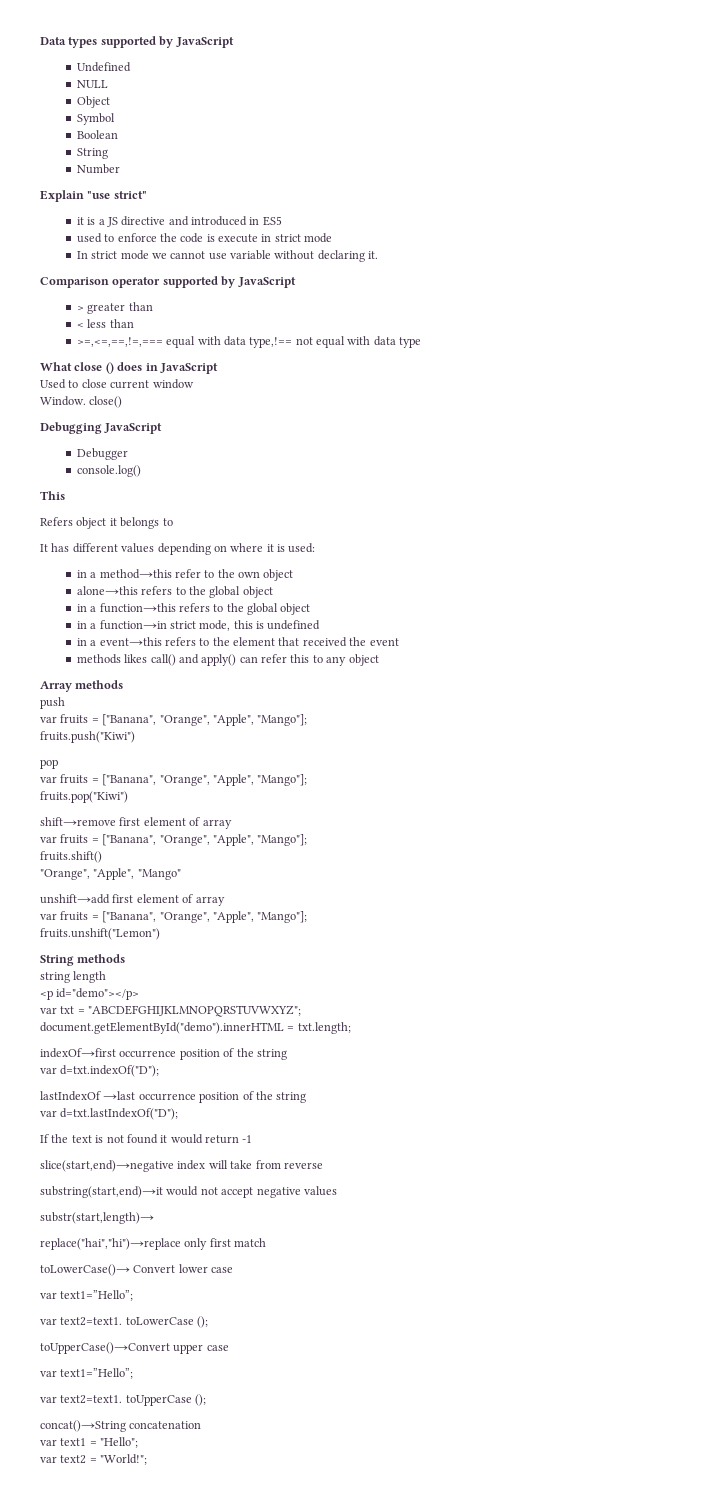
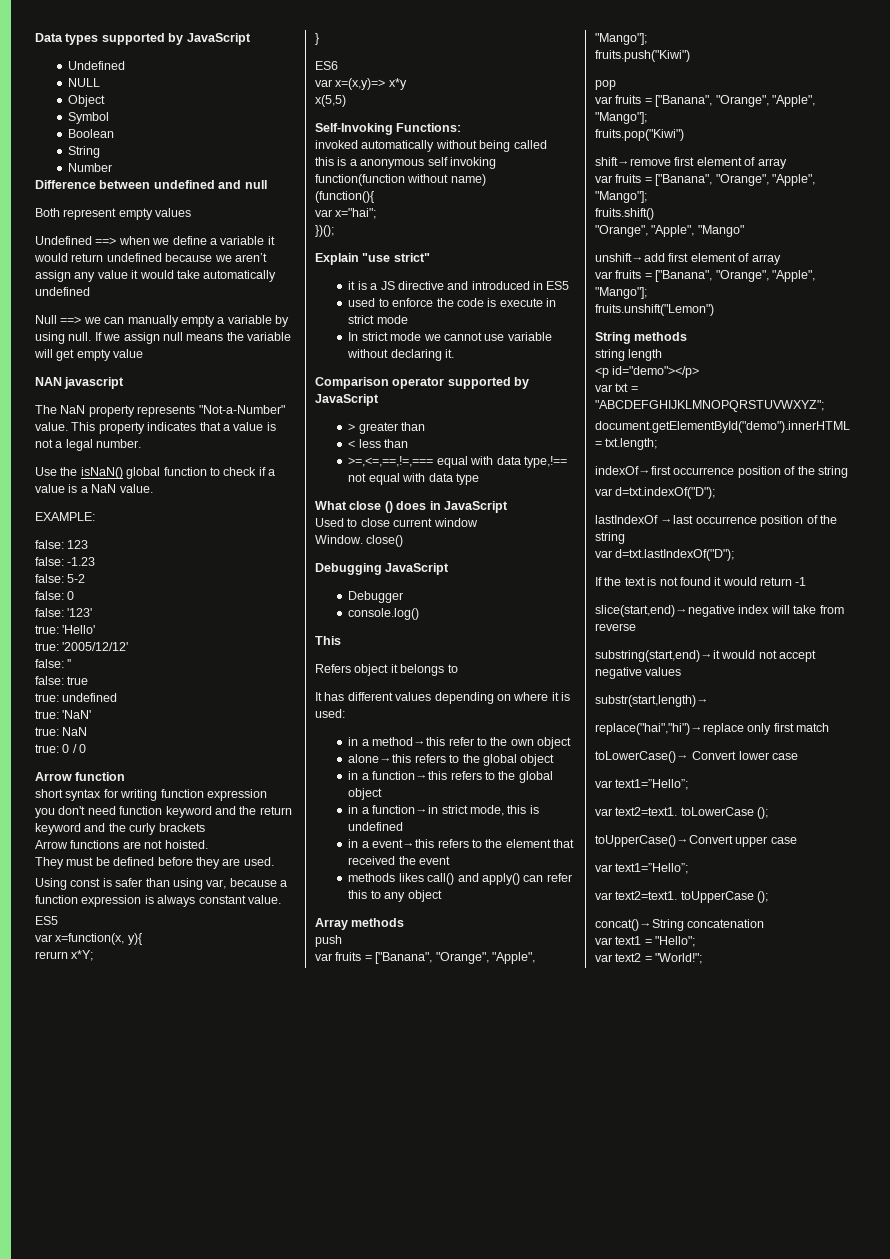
+ Difference between undefined and null
+ Both represent empty values
+ Undefined ==> when we define a variable it would return undefined because we aren’t assign any value it would take automatically undefined
+ Null ==> we can manually empty a variable by using null. If we assign null means the variable will get empty value
+ NAN javascript
+ The NaN property represents "Not-a-Number" value. This property indicates that a value is not a legal number.
+ Use the isNaN() global function to check if a value is a NaN value.
+ EXAMPLE:
+ false: 123
+ false: -1.23
+ false: 5-2
+ false: 0
+ false: '123'
+ true: 'Hello'
+ true: '2005/12/12'
+ false: ''
+ false: true
+ true: undefined
+ true: 'NaN'
+ true: NaN
+ true: 0 / 0
+ Arrow function
+ short syntax for writing function expression
+ you don't need function keyword and the return keyword and the curly brackets
+ Arrow functions are not hoisted.
+ They must be defined before they are used.
+ Using const is safer than using var, because a function expression is always constant value.
+ ES5
+ var x=function(x, y){
+ rerurn x*Y;
+ }
+ ES6
+ var x=(x,y)=> x*y
+ x(5,5)
+ Self-Invoking Functions:
+ invoked automatically without being called
+ this is a anonymous self invoking function(function without name)
+ (function(){
+ var x="hai";
+ })();

